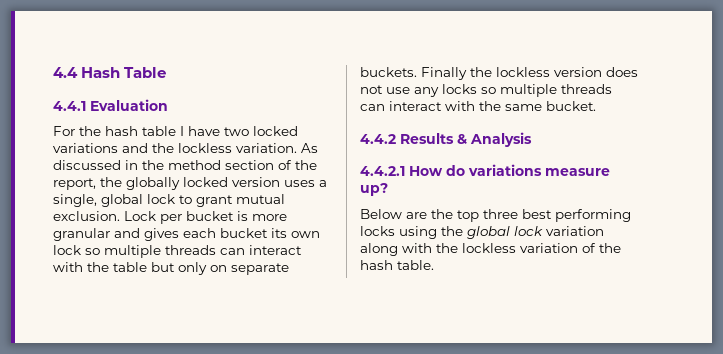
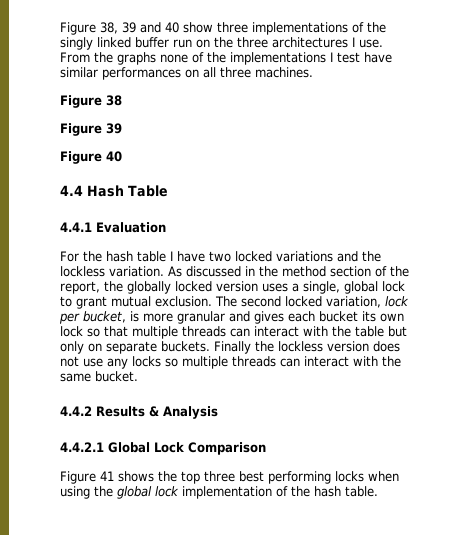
+ Figure 38, 39 and 40 show three implementations of the singly linked buffer run on the three architectures I use. From the graphs none of the implementations I test have similar performances on all three machines.
+ Figure 38
+ Figure 39
+ Figure 40
- Lock per bucket is more granular and gives each bucket its own lock so multiple threads can interact with the table but only on separate buckets.
+ The second locked variation, lock per bucket, is more granular and gives each bucket its own lock so that multiple threads can interact with the table but only on separate buckets.
- 4.4.2.1 How do variations measure up?
- Below are the top three best performing locks using the global lock variation along with the lockless variation of the hash table.
+ 4.4.2.1 Global Lock Comparison
+ Figure 41 shows the top three best performing locks when using the global lock implementation of the hash table.

